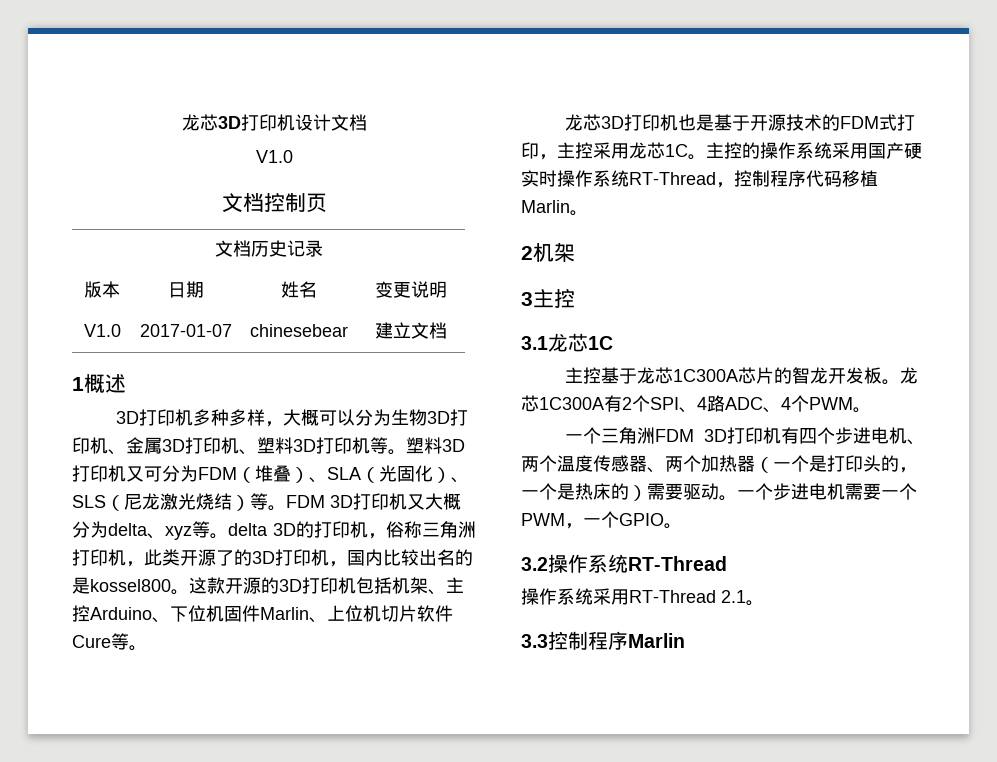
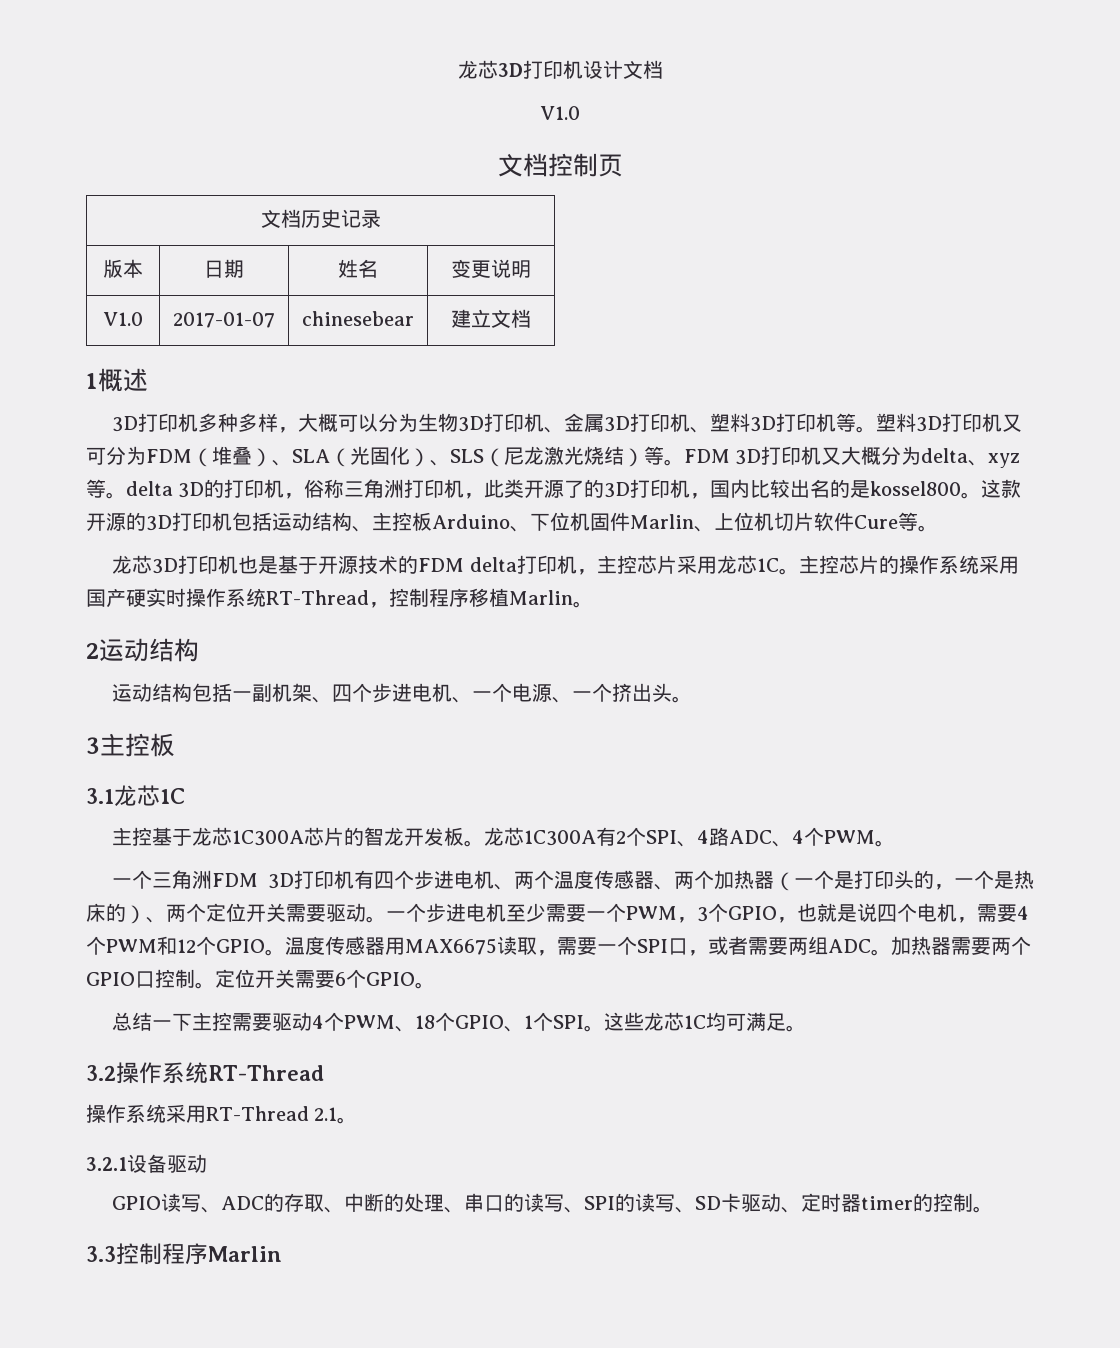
- 这款开源的3D打印机包括机架、主控Arduino、下位机固件Marlin、上位机切片软件Cure等。
+ 这款开源的3D打印机包括运动结构、主控板Arduino、下位机固件Marlin、上位机切片软件Cure等。
- 龙芯3D打印机也是基于开源技术的FDM式打印，主控采用龙芯1C。
+ 龙芯3D打印机也是基于开源技术的FDM delta打印机，主控芯片采用龙芯1C。
- 主控的操作系统采用国产硬实时操作系统RT-Thread，控制程序代码移植Marlin。
+ 主控芯片的操作系统采用国产硬实时操作系统RT-Thread，控制程序移植Marlin。
- 2机架
+ 2运动结构
+ 运动结构包括一副机架、四个步进电机、一个电源、一个挤出头。
- 3主控
+ 3主控板
- 一个三角洲FDM 3D打印机有四个步进电机、两个温度传感器、两个加热器（一个是打印头的，一个是热床的）需要驱动。
+ 一个三角洲FDM 3D打印机有四个步进电机、两个温度传感器、两个加热器（一个是打印头的，一个是热床的）、两个定位开关需要驱动。
- 一个步进电机需要一个PWM，一个GPIO。
+ 一个步进电机至少需要一个PWM，3个GPIO，也就是说四个电机，需要4个PWM和12个GPIO。温度传感器用MAX6675读取，需要一个SPI口，或者需要两组ADC。加热器需要两个GPIO口控制。定位开关需要6个GPIO。
+ 总结一下主控需要驱动4个PWM、18个GPIO、1个SPI。这些龙芯1C均可满足。
+ 3.2.1设备驱动
+ GPIO读写、ADC的存取、中断的处理、串口的读写、SPI的读写、SD卡驱动、定时器timer的控制。

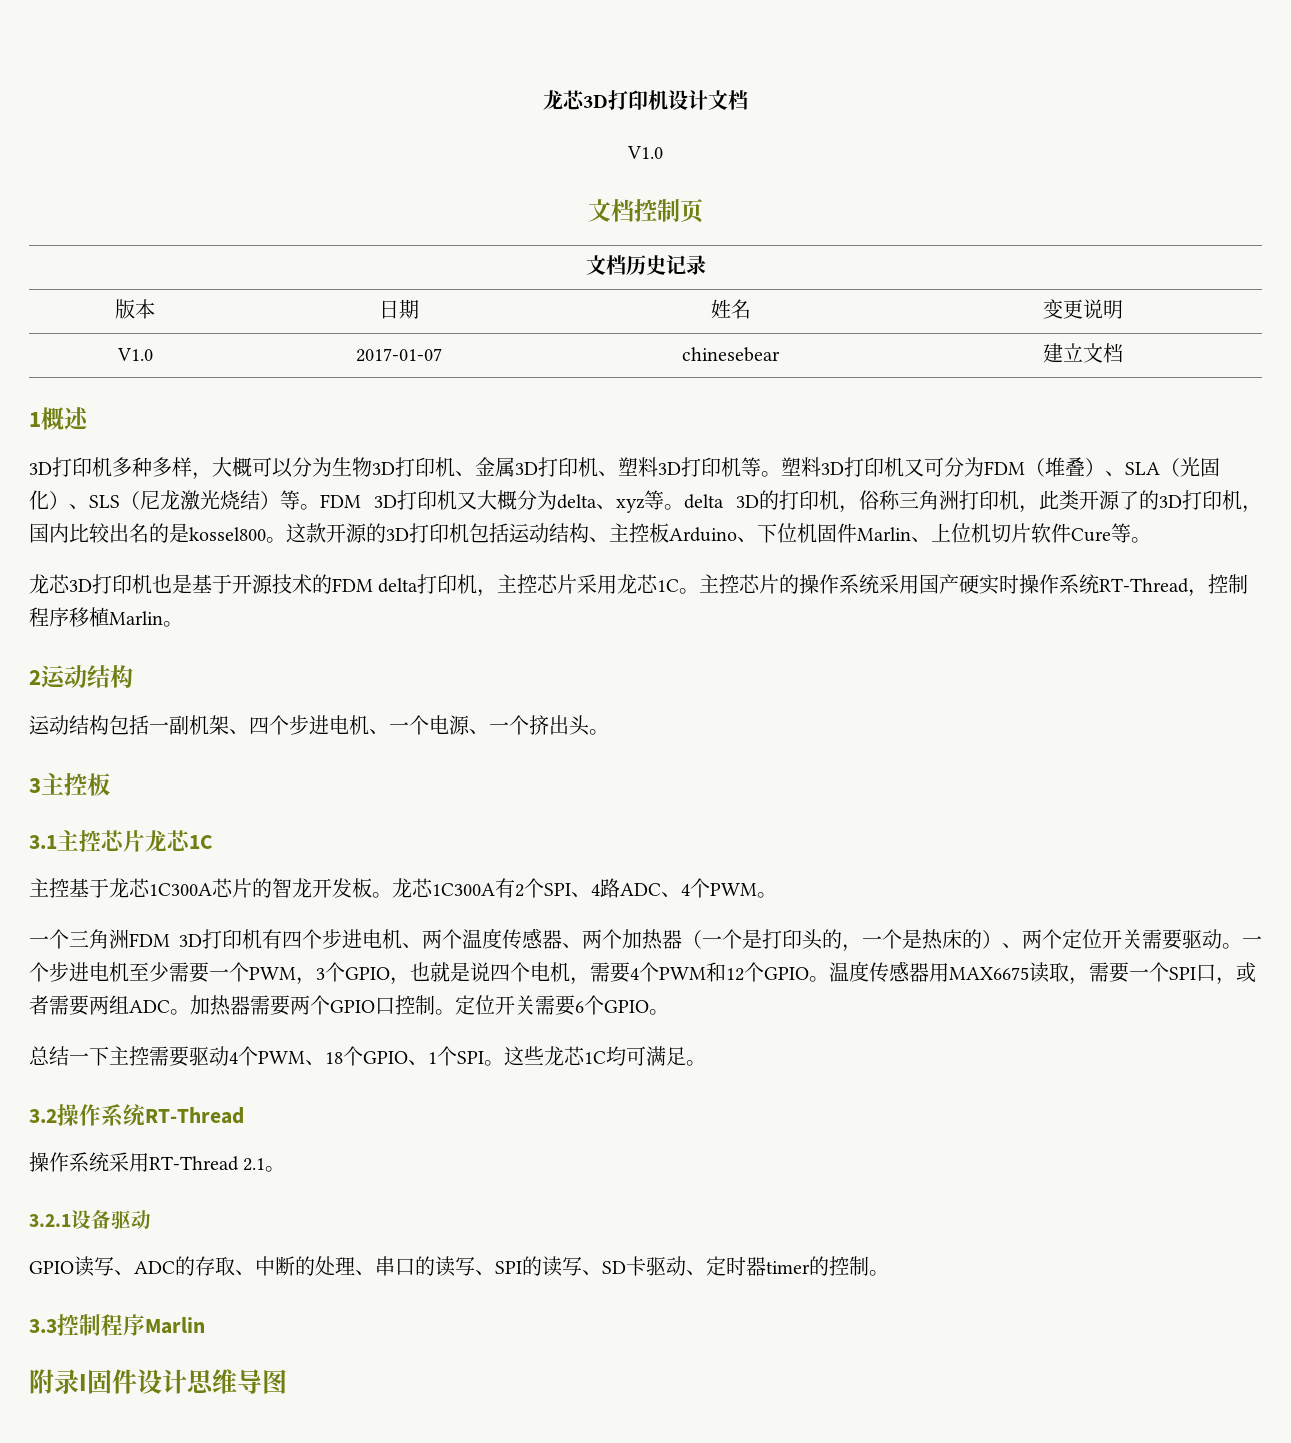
- 3.1龙芯1C
+ 3.1主控芯片龙芯1C
+ 附录I固件设计思维导图

